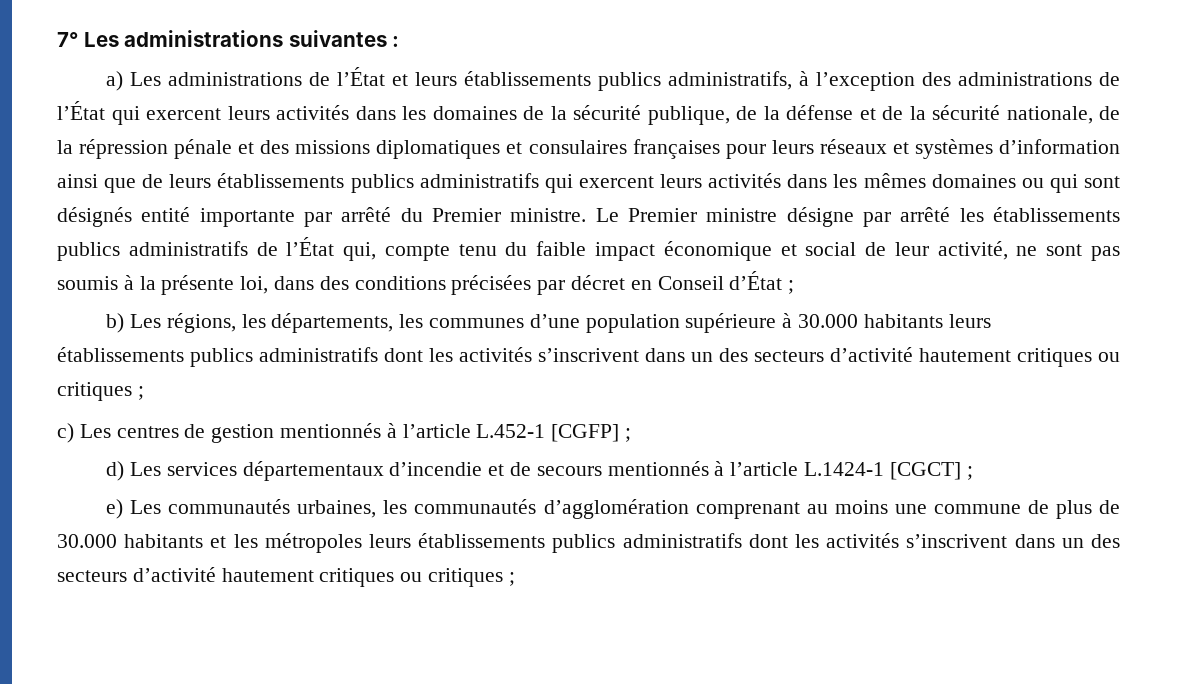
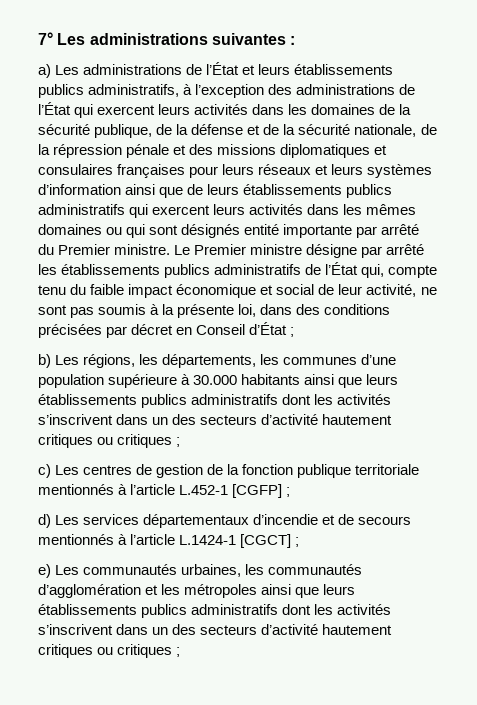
- a) Les administrations de l’État et leurs établissements publics administratifs, à l’exception des administrations de l’État qui exercent leurs activités dans les domaines de la sécurité publique, de la défense et de la sécurité nationale, de la répression pénale et des missions diplomatiques et consulaires françaises pour leurs réseaux et systèmes d’information ainsi que de leurs établissements publics administratifs qui exercent leurs activités dans les mêmes domaines ou qui sont désignés entité importante par arrêté du Premier ministre.
+ a) Les administrations de l’État et leurs établissements publics administratifs, à l’exception des administrations de l’État qui exercent leurs activités dans les domaines de la sécurité publique, de la défense et de la sécurité nationale, de la répression pénale et des missions diplomatiques et consulaires françaises pour leurs réseaux et leurs systèmes d’information ainsi que de leurs établissements publics administratifs qui exercent leurs activités dans les mêmes domaines ou qui sont désignés entité importante par arrêté du Premier ministre.
- b) Les régions, les départements, les communes d’une population supérieure à 30.000 habitants leurs établissements publics administratifs dont les activités s’inscrivent dans un des secteurs d’activité hautement critiques ou critiques ;
+ b) Les régions, les départements, les communes d’une population supérieure à 30.000 habitants ainsi que leurs établissements publics administratifs dont les activités s’inscrivent dans un des secteurs d’activité hautement critiques ou critiques ;
- c) Les centres de gestion mentionnés à l’article L.452-1 [CGFP] ;
+ c) Les centres de gestion de la fonction publique territoriale mentionnés à l’article L.452-1 [CGFP] ;
- e) Les communautés urbaines, les communautés d’agglomération comprenant au moins une commune de plus de 30.000 habitants et les métropoles leurs établissements publics administratifs dont les activités s’inscrivent dans un des secteurs d’activité hautement critiques ou critiques ;
+ e) Les communautés urbaines, les communautés d’agglomération et les métropoles ainsi que leurs établissements publics administratifs dont les activités s’inscrivent dans un des secteurs d’activité hautement critiques ou critiques ;

